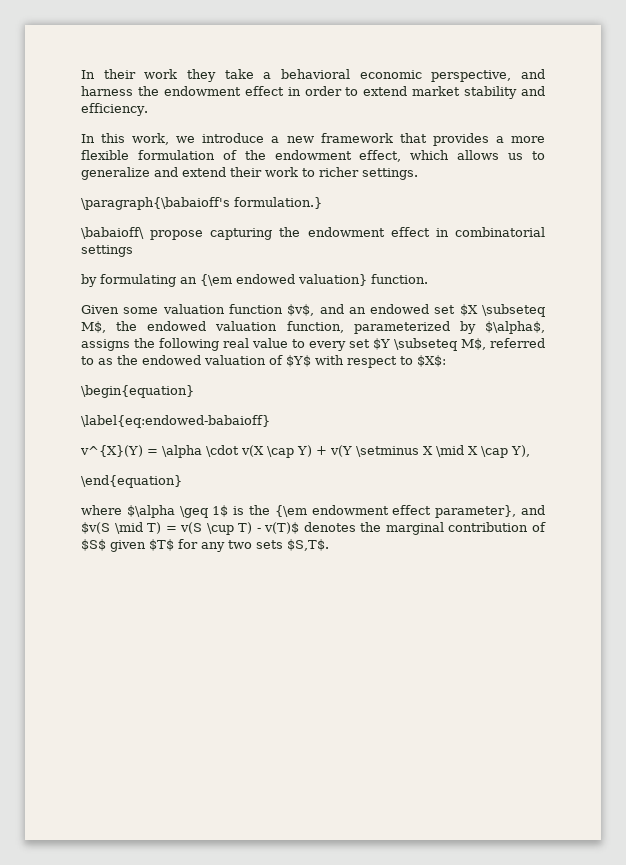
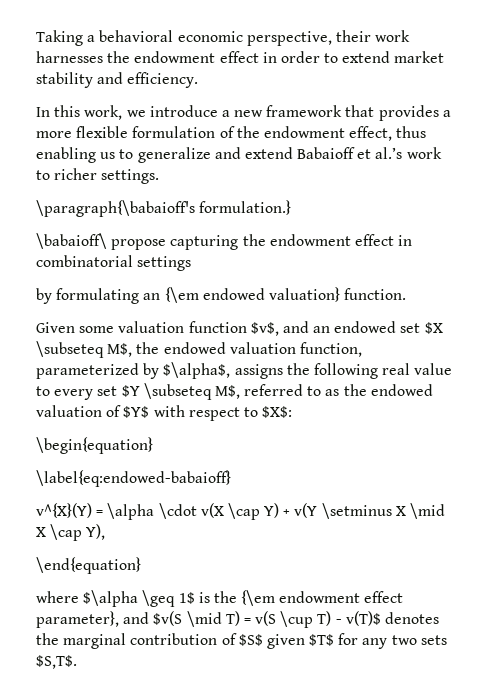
- In their work they take a behavioral economic perspective, and harness the endowment effect in order to extend market stability and efficiency.
+ Taking a behavioral economic perspective, their work harnesses the endowment effect in order to extend market stability and efficiency.
- In this work, we introduce a new framework that provides a more flexible formulation of the endowment effect, which allows us to generalize and extend their work to richer settings.
+ In this work, we introduce a new framework that provides a more flexible formulation of the endowment effect, thus enabling us to generalize and extend Babaioff et al.’s work to richer settings.

